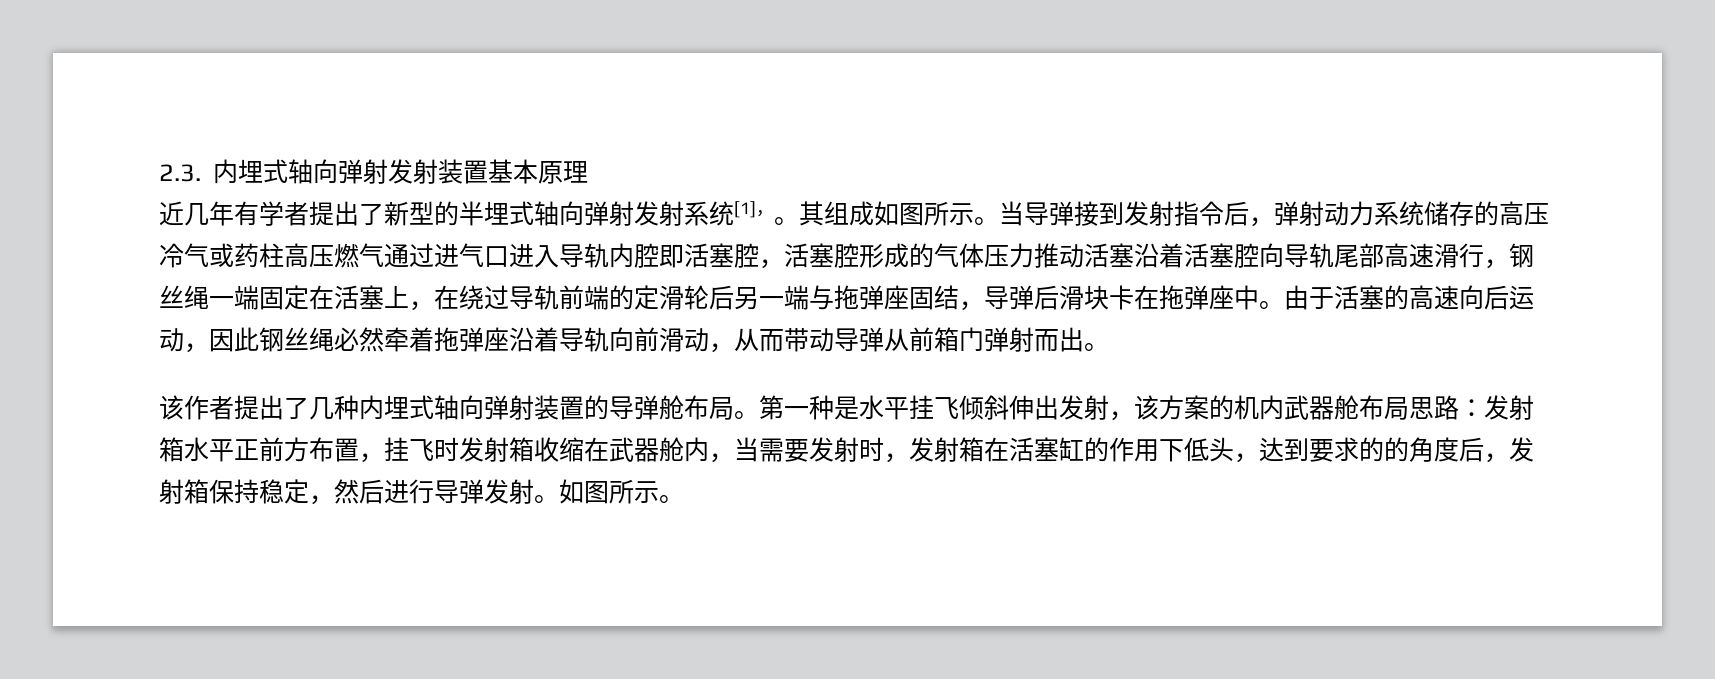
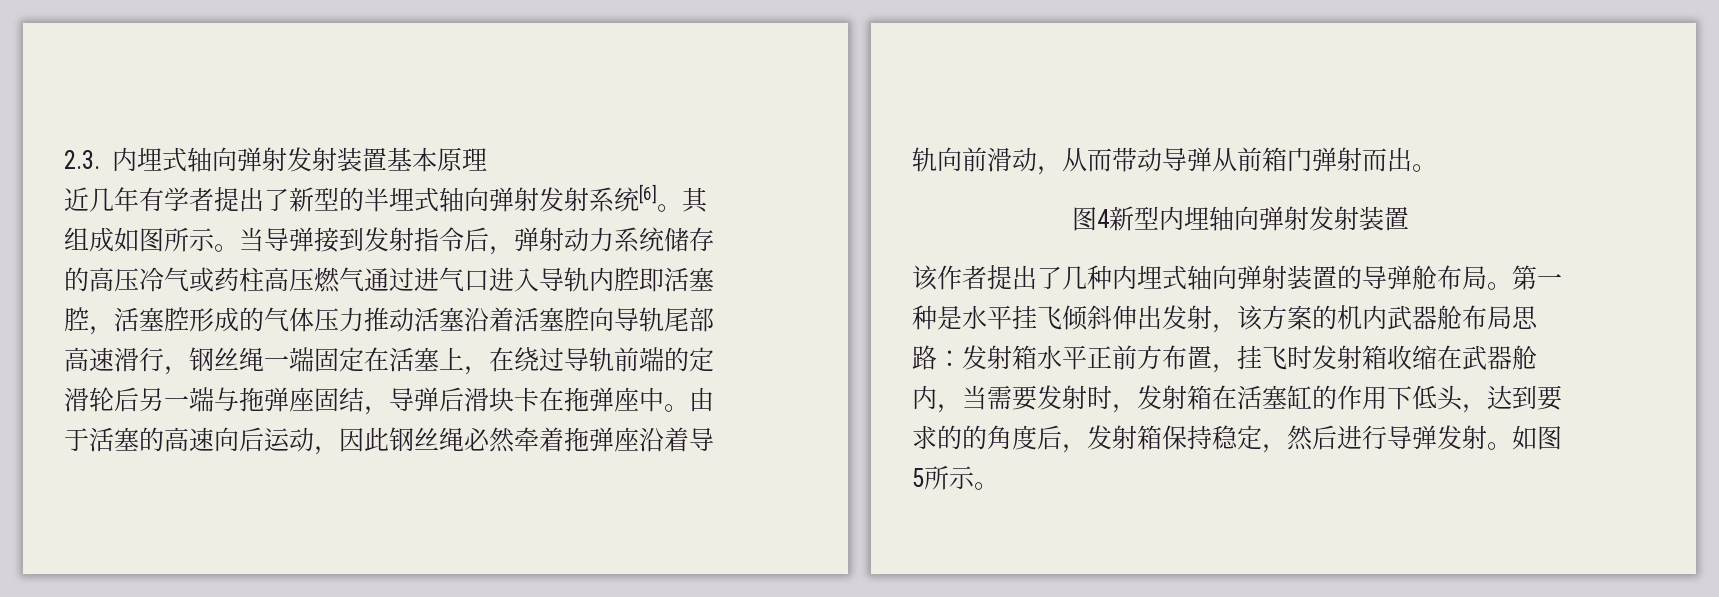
- 近几年有学者提出了新型的半埋式轴向弹射发射系统[1]，。
+ 近几年有学者提出了新型的半埋式轴向弹射发射系统[6]。
+ 图4新型内埋轴向弹射发射装置
- 第一种是水平挂飞倾斜伸出发射，该方案的机内武器舱布局思路：发射箱水平正前方布置，挂飞时发射箱收缩在武器舱内，当需要发射时，发射箱在活塞缸的作用下低头，达到要求的的角度后，发射箱保持稳定，然后进行导弹发射。如图所示。
+ 第一种是水平挂飞倾斜伸出发射，该方案的机内武器舱布局思路：发射箱水平正前方布置，挂飞时发射箱收缩在武器舱内，当需要发射时，发射箱在活塞缸的作用下低头，达到要求的的角度后，发射箱保持稳定，然后进行导弹发射。如图5所示。

